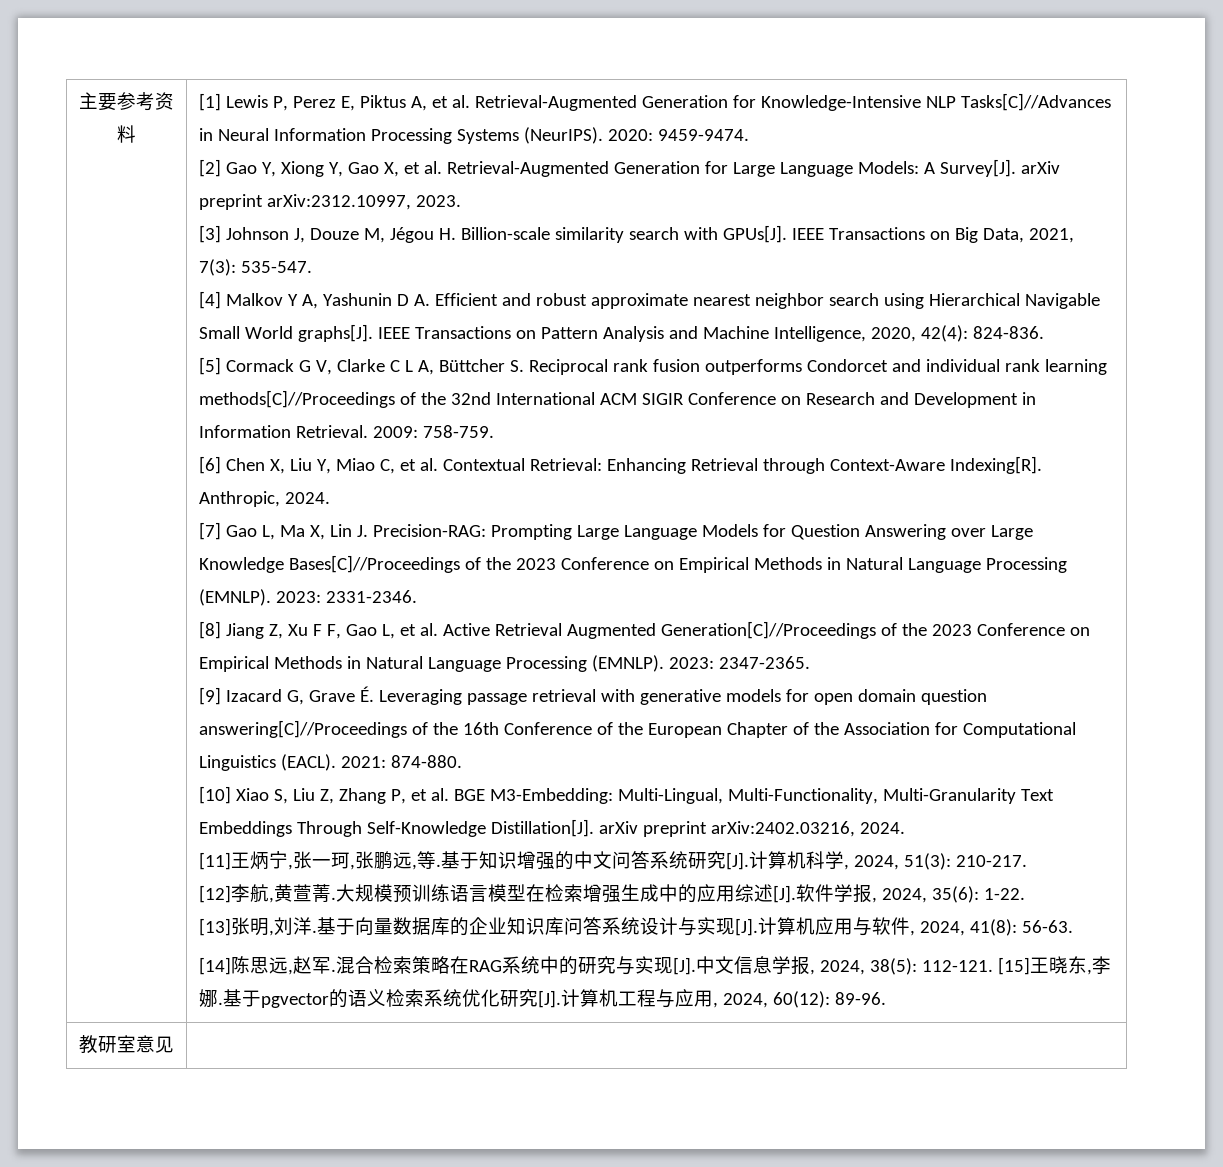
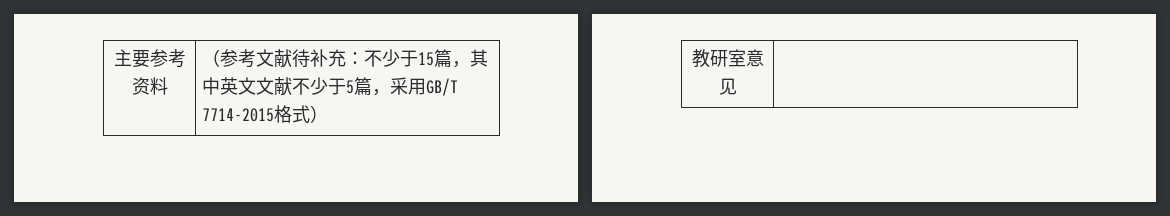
- [1] Lewis P, Perez E, Piktus A, et al. Retrieval-Augmented Generation for Knowledge-Intensive NLP Tasks[C]//Advances in Neural Information Processing Systems (NeurIPS). 2020: 9459-9474.
- [2] Gao Y, Xiong Y, Gao X, et al. Retrieval-Augmented Generation for Large Language Models: A Survey[J]. arXiv preprint arXiv:2312.10997, 2023.
- [3] Johnson J, Douze M, Jégou H. Billion-scale similarity search with GPUs[J]. IEEE Transactions on Big Data, 2021, 7(3): 535-547.
- [4] Malkov Y A, Yashunin D A. Efficient and robust approximate nearest neighbor search using Hierarchical Navigable Small World graphs[J]. IEEE Transactions on Pattern Analysis and Machine Intelligence, 2020, 42(4): 824-836.
- [5] Cormack G V, Clarke C L A, Büttcher S. Reciprocal rank fusion outperforms Condorcet and individual rank learning methods[C]//Proceedings of the 32nd International ACM SIGIR Conference on Research and Development in Information Retrieval. 2009: 758-759.
- [6] Chen X, Liu Y, Miao C, et al. Contextual Retrieval: Enhancing Retrieval through Context-Aware Indexing[R]. Anthropic, 2024.
- [7] Gao L, Ma X, Lin J. Precision-RAG: Prompting Large Language Models for Question Answering over Large Knowledge Bases[C]//Proceedings of the 2023 Conference on Empirical Methods in Natural Language Processing (EMNLP). 2023: 2331-2346.
- [8] Jiang Z, Xu F F, Gao L, et al. Active Retrieval Augmented Generation[C]//Proceedings of the 2023 Conference on Empirical Methods in Natural Language Processing (EMNLP). 2023: 2347-2365.
- [9] Izacard G, Grave É. Leveraging passage retrieval with generative models for open domain question answering[C]//Proceedings of the 16th Conference of the European Chapter of the Association for Computational Linguistics (EACL). 2021: 874-880.
- [10] Xiao S, Liu Z, Zhang P, et al. BGE M3-Embedding: Multi-Lingual, Multi-Functionality, Multi-Granularity Text Embeddings Through Self-Knowledge Distillation[J]. arXiv preprint arXiv:2402.03216, 2024.
- [11]王炳宁,张一珂,张鹏远,等.基于知识增强的中文问答系统研究[J].计算机科学, 2024, 51(3): 210-217.
- [12]李航,黄萱菁.大规模预训练语言模型在检索增强生成中的应用综述[J].软件学报, 2024, 35(6): 1-22.
- [13]张明,刘洋.基于向量数据库的企业知识库问答系统设计与实现[J].计算机应用与软件, 2024, 41(8): 56-63.
- [14]陈思远,赵军.混合检索策略在RAG系统中的研究与实现[J].中文信息学报, 2024, 38(5): 112-121. [15]王晓东,李娜.基于pgvector的语义检索系统优化研究[J].计算机工程与应用, 2024, 60(12): 89-96.
+ （参考文献待补充：不少于15篇，其中英文文献不少于5篇，采用GB/T 7714-2015格式）

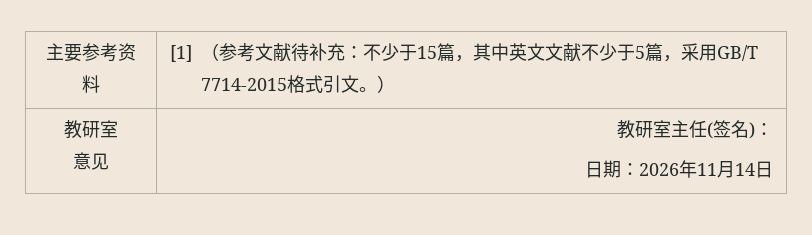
- 主要参考资料 | （参考文献待补充：不少于15篇，其中英文文献不少于5篇，采用GB/T 7714-2015格式）
- 教研室意见 |
+ 主要参考资料 | [1]（参考文献待补充：不少于15篇，其中英文文献不少于5篇，采用GB/T 7714-2015格式引文。）
+ 教研室
+ 意见 | 教研室主任(签名)：
+ 日期：2026年11月14日

